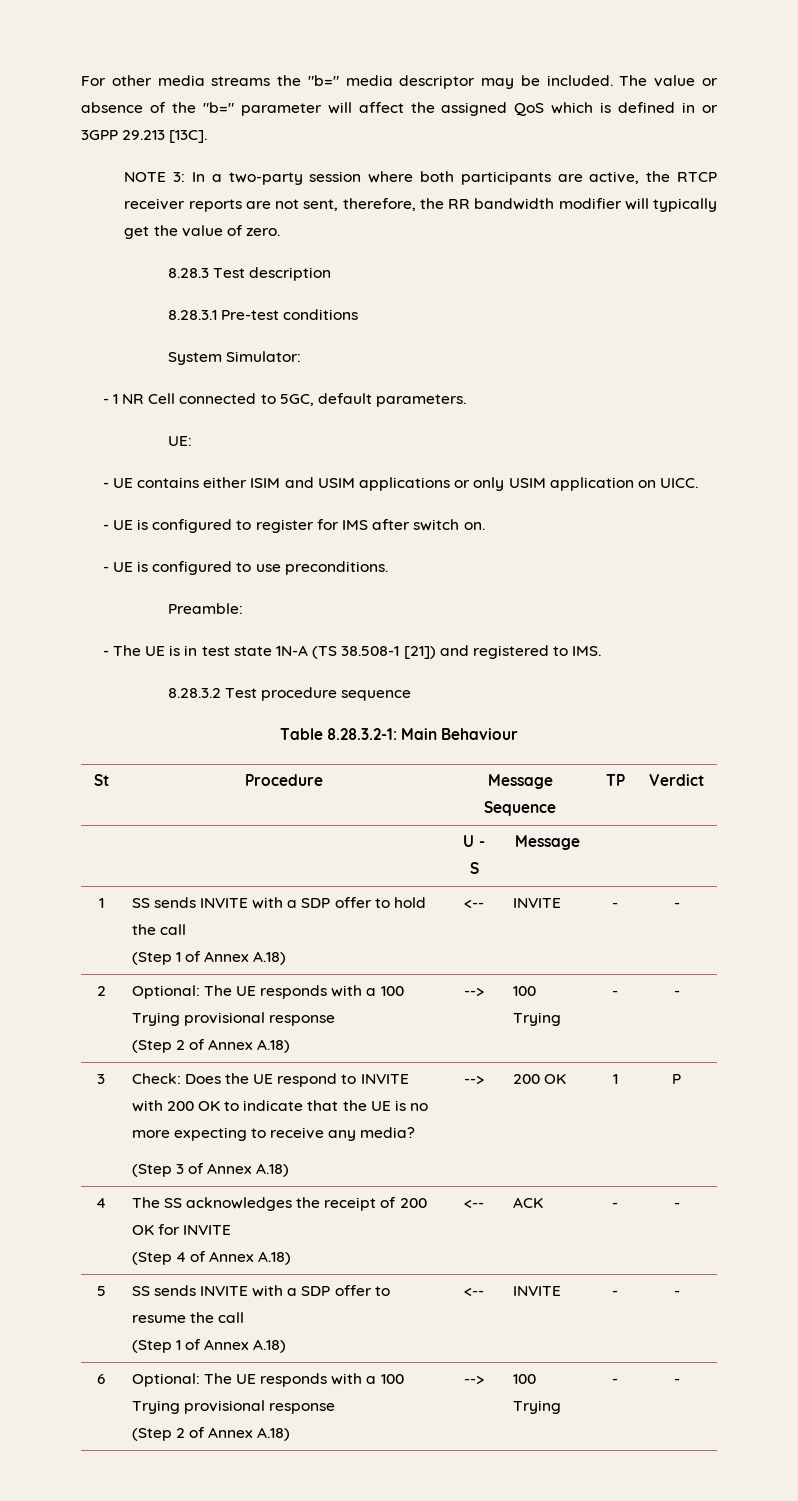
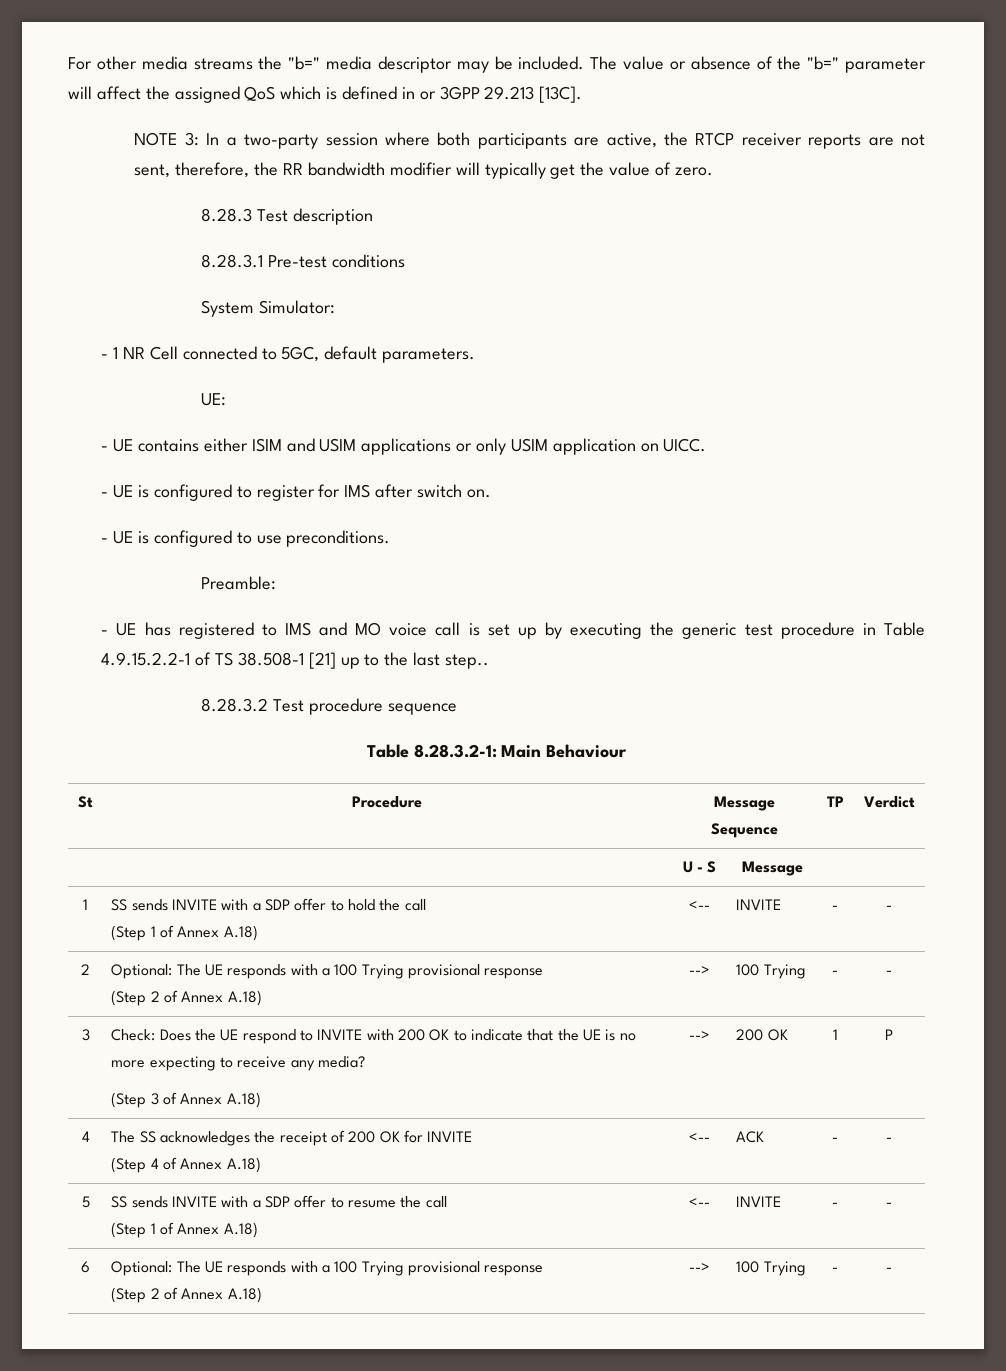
- - The UE is in test state 1N-A (TS 38.508-1 [21]) and registered to IMS.
+ - UE has registered to IMS and MO voice call is set up by executing the generic test procedure in Table 4.9.15.2.2-1 of TS 38.508-1 [21] up to the last step..

